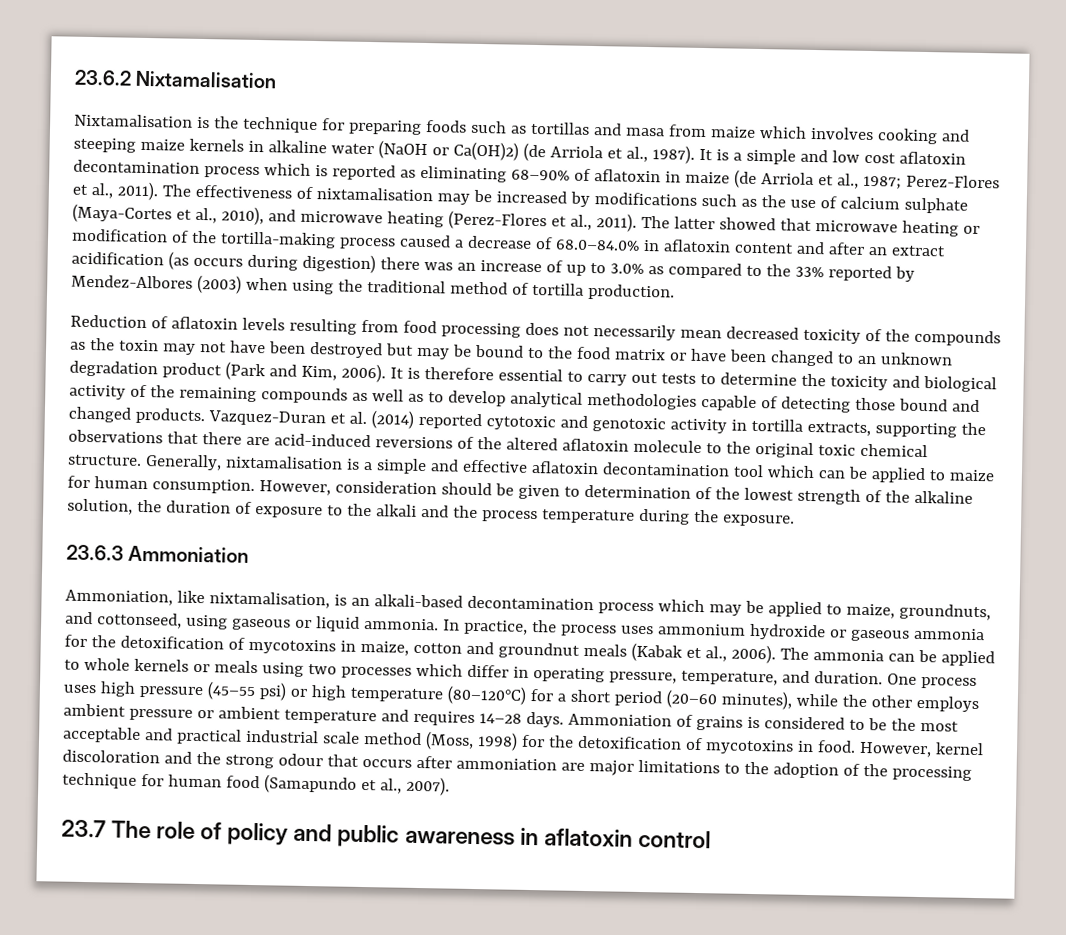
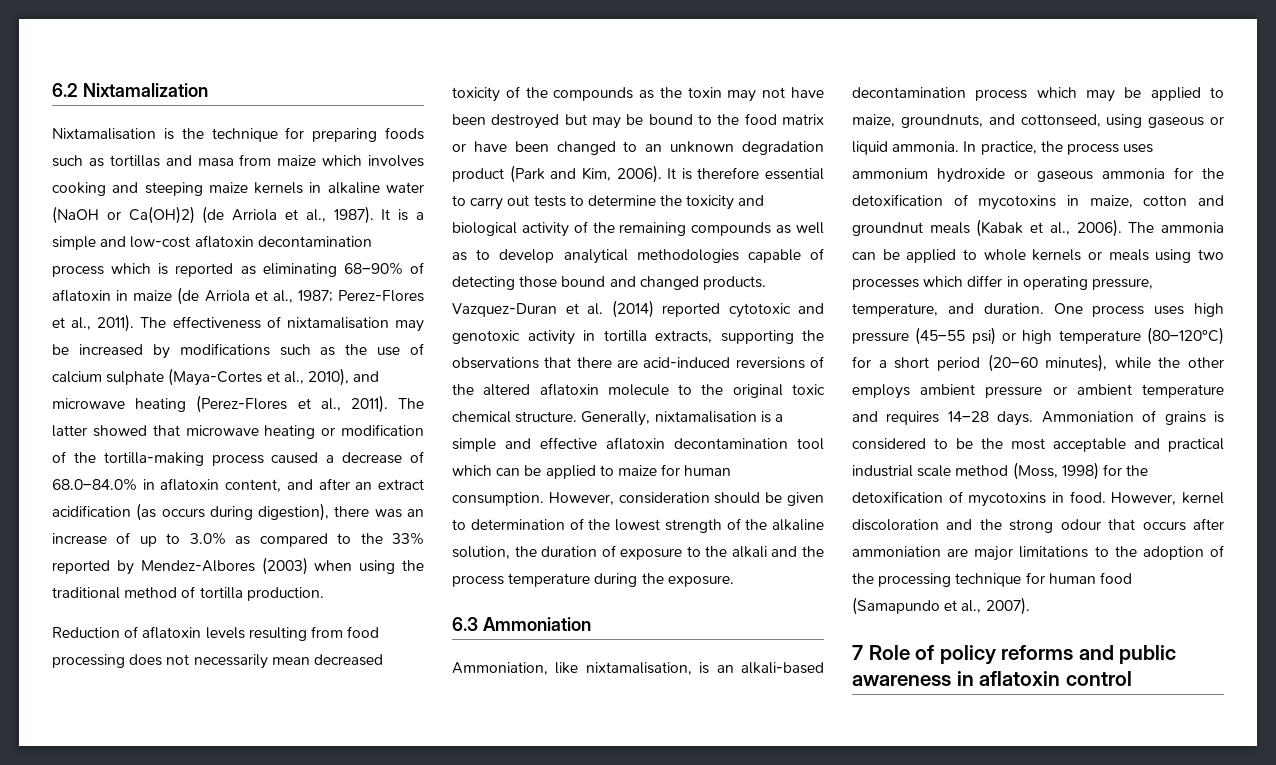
- 23.6.2 Nixtamalisation
+ 6.2 Nixtamalization
- It is a simple and low cost aflatoxin decontamination process which is reported as eliminating 68–90% of aflatoxin in maize (de Arriola et al., 1987; Perez-Flores et al., 2011).
+ It is a simple and low-cost aflatoxin decontamination process which is reported as eliminating 68–90% of aflatoxin in maize (de Arriola et al., 1987; Perez-Flores et al., 2011).
- The latter showed that microwave heating or modification of the tortilla-making process caused a decrease of 68.0–84.0% in aflatoxin content and after an extract acidification (as occurs during digestion) there was an increase of up to 3.0% as compared to the 33% reported by Mendez-Albores (2003) when using the traditional method of tortilla production.
+ The latter showed that microwave heating or modification of the tortilla-making process caused a decrease of 68.0–84.0% in aflatoxin content, and after an extract acidification (as occurs during digestion), there was an increase of up to 3.0% as compared to the 33% reported by Mendez-Albores (2003) when using the traditional method of tortilla production.
- 23.6.3 Ammoniation
+ 6.3 Ammoniation
- 23.7 The role of policy and public awareness in aflatoxin control
+ 7 Role of policy reforms and public awareness in aflatoxin control

